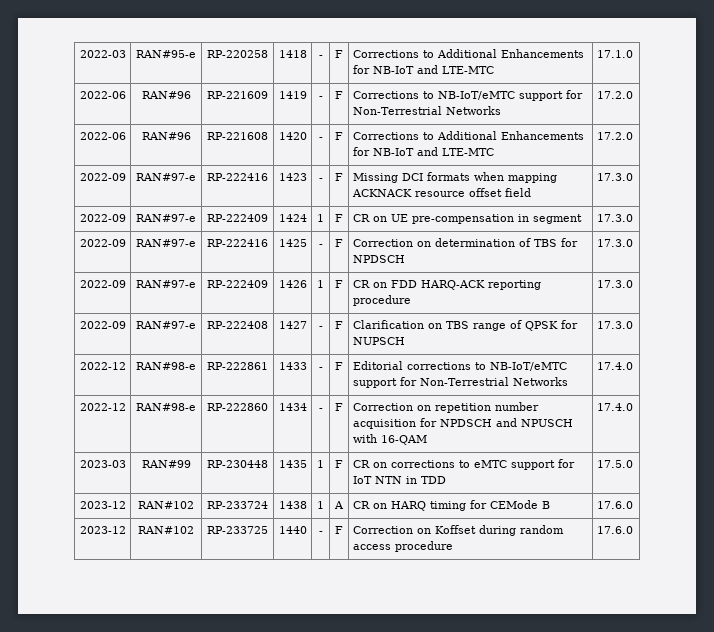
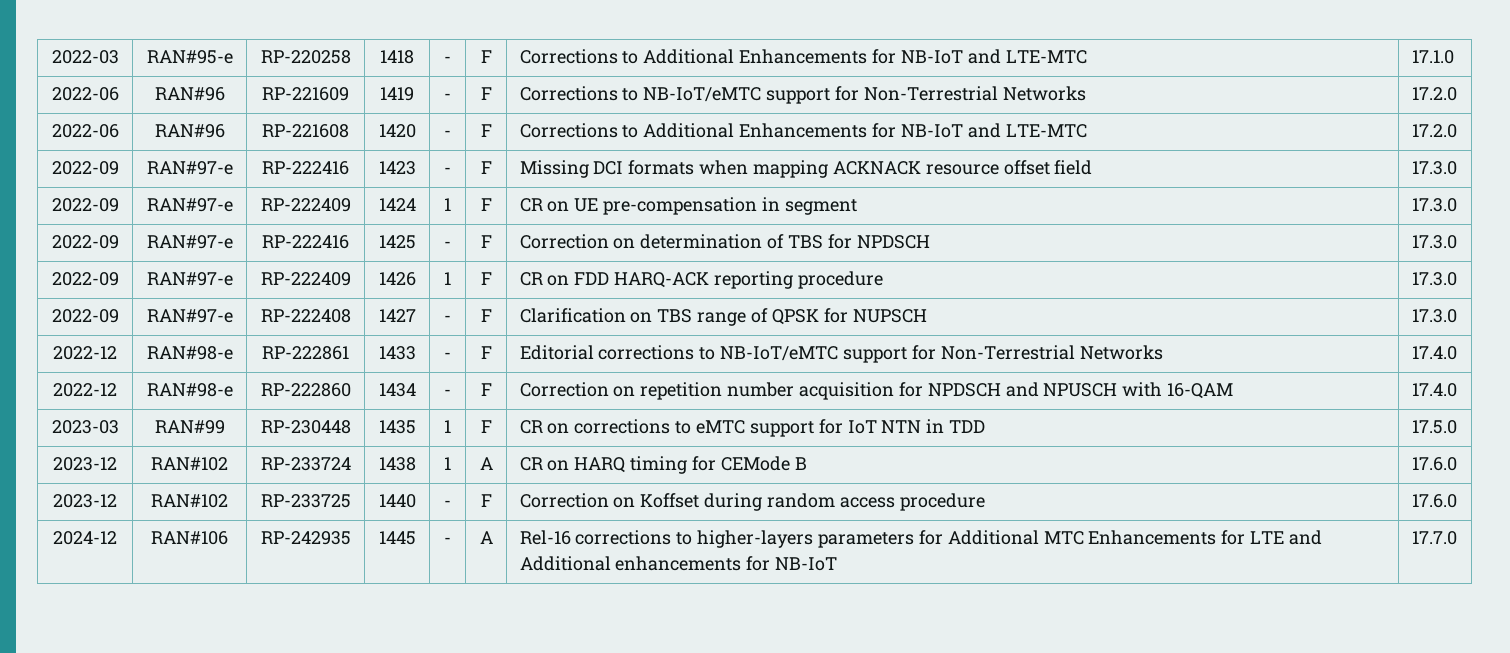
+ 2024-12 | RAN#106 | RP-242935 | 1445 | - | A | Rel-16 corrections to higher-layers parameters for Additional MTC Enhancements for LTE and Additional enhancements for NB-IoT | 17.7.0

